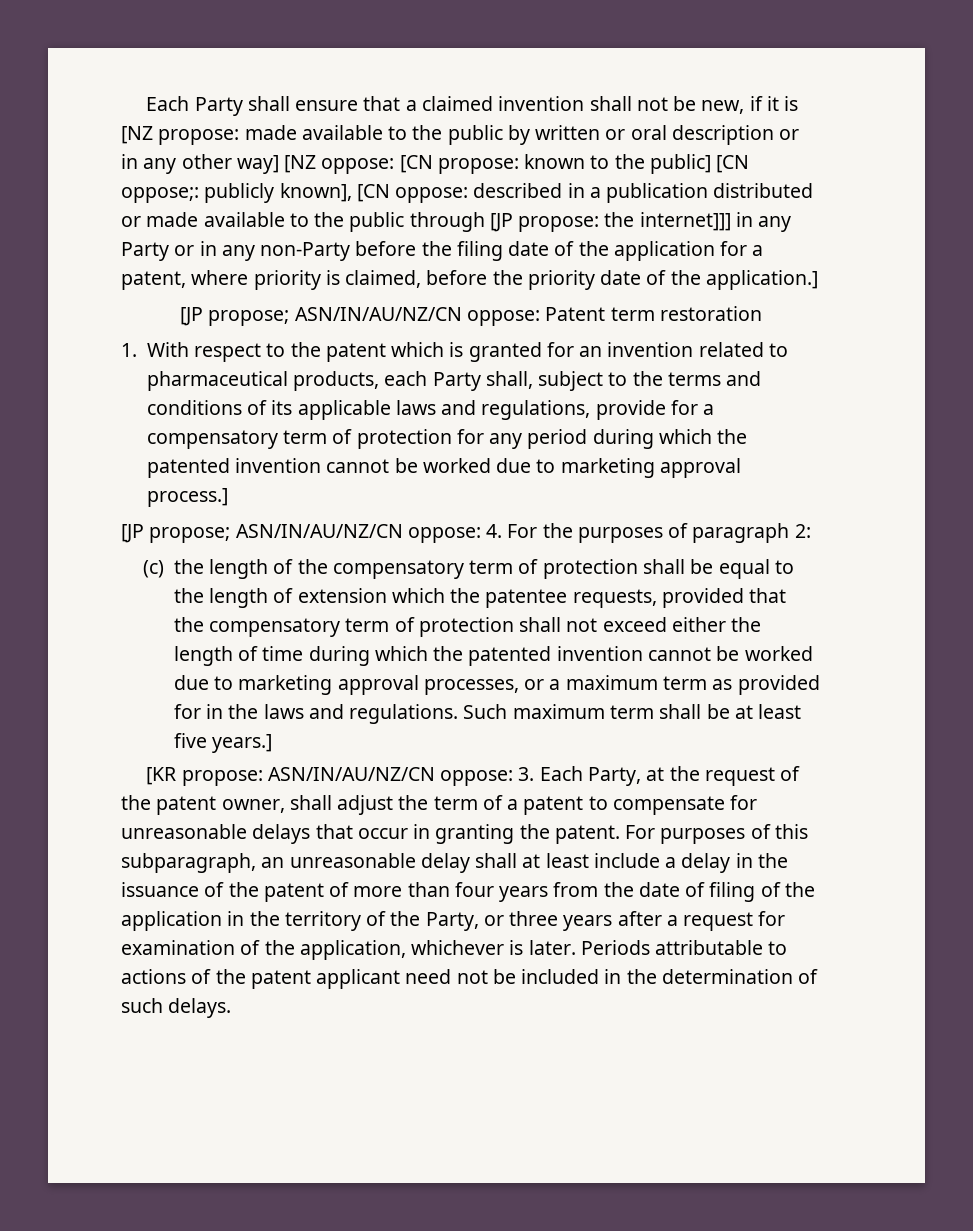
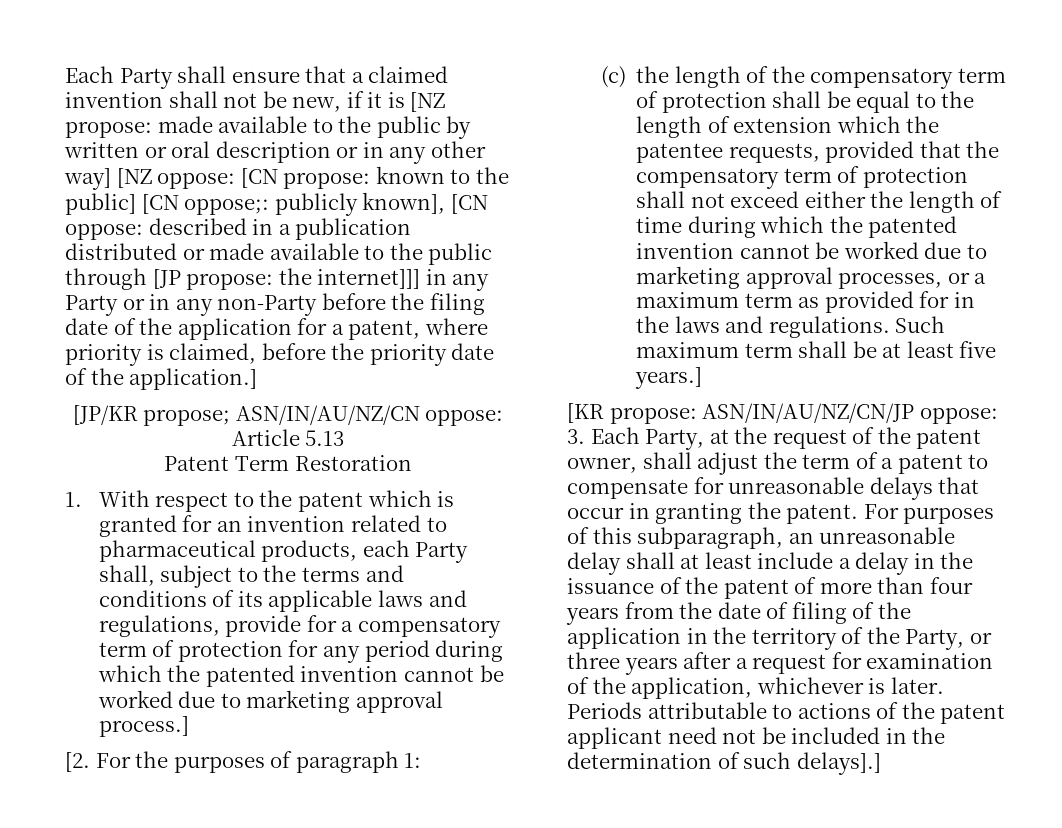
- [JP propose; ASN/IN/AU/NZ/CN oppose: Patent term restoration
+ [JP/KR propose; ASN/IN/AU/NZ/CN oppose: Article 5.13
+ Patent Term Restoration
- [JP propose; ASN/IN/AU/NZ/CN oppose: 4. For the purposes of paragraph 2:
+ [2. For the purposes of paragraph 1:
- [KR propose: ASN/IN/AU/NZ/CN oppose: 3. Each Party, at the request of the patent owner, shall adjust the term of a patent to compensate for unreasonable delays that occur in granting the patent.
+ [KR propose: ASN/IN/AU/NZ/CN/JP oppose: 3. Each Party, at the request of the patent owner, shall adjust the term of a patent to compensate for unreasonable delays that occur in granting the patent.
- Periods attributable to actions of the patent applicant need not be included in the determination of such delays.
+ Periods attributable to actions of the patent applicant need not be included in the determination of such delays].]

